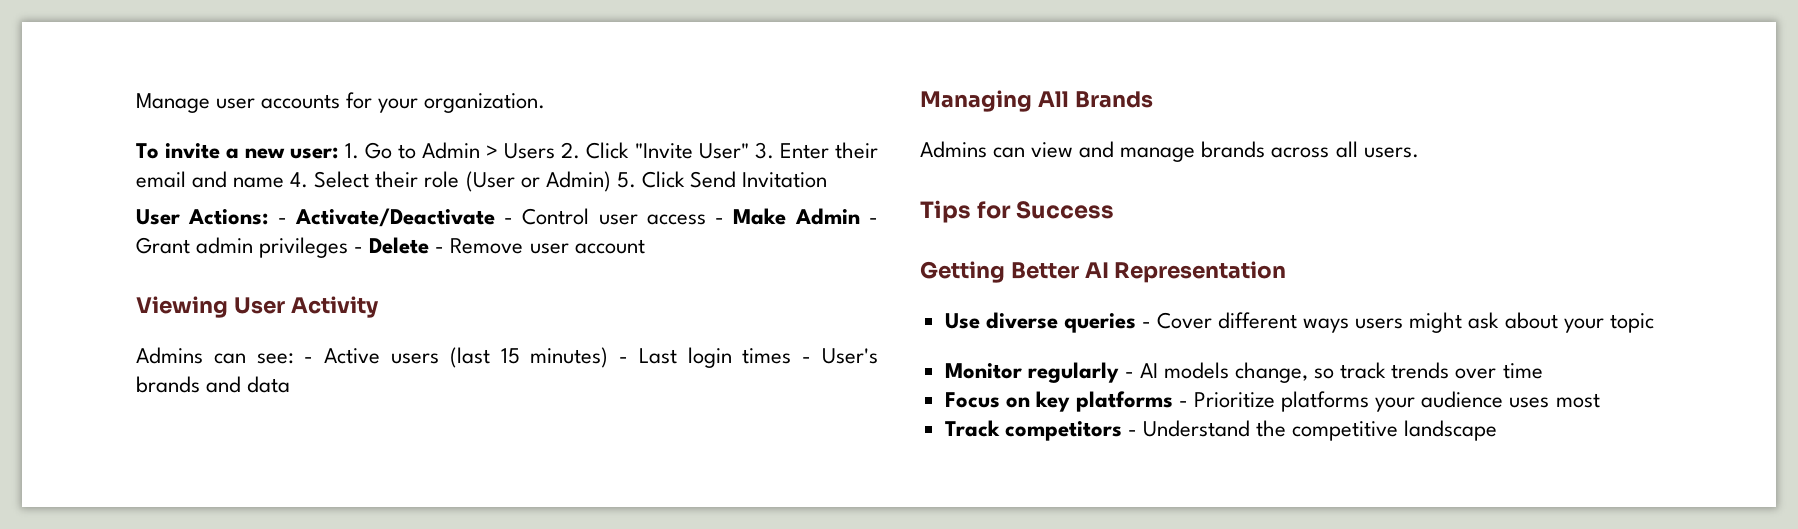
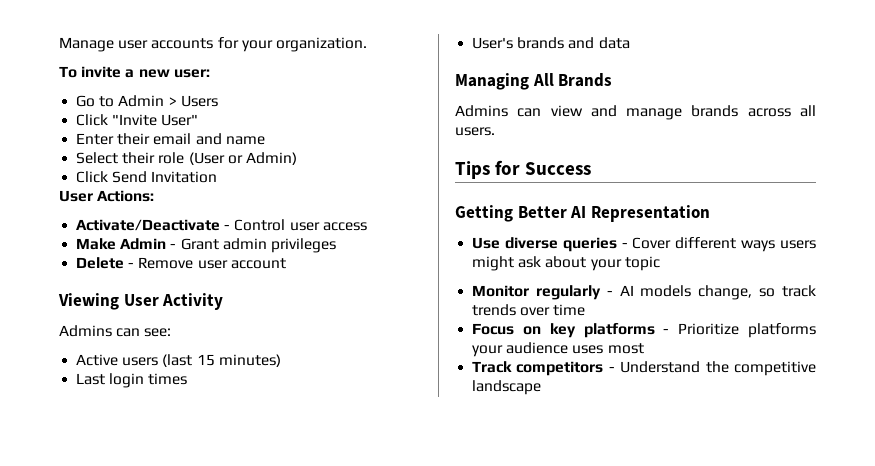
- To invite a new user: 1. Go to Admin > Users 2. Click "Invite User" 3. Enter their email and name 4. Select their role (User or Admin) 5. Click Send Invitation
+ To invite a new user:
+ Go to Admin > Users
+ Click "Invite User"
+ Enter their email and name
+ Select their role (User or Admin)
+ Click Send Invitation
- User Actions: - Activate/Deactivate - Control user access - Make Admin - Grant admin privileges - Delete - Remove user account
+ User Actions:
+ Activate/Deactivate - Control user access
+ Make Admin - Grant admin privileges
+ Delete - Remove user account
- Admins can see: - Active users (last 15 minutes) - Last login times - User's brands and data
+ Admins can see:
+ Active users (last 15 minutes)
+ Last login times
+ User's brands and data

